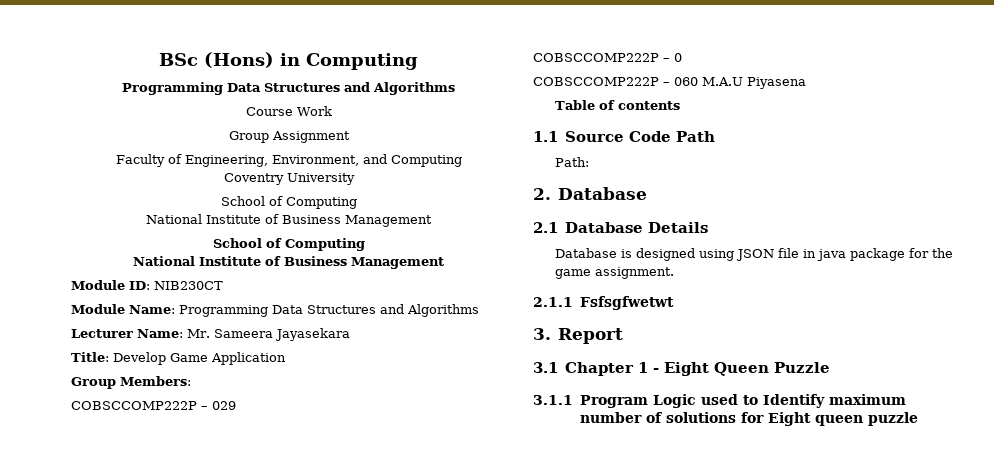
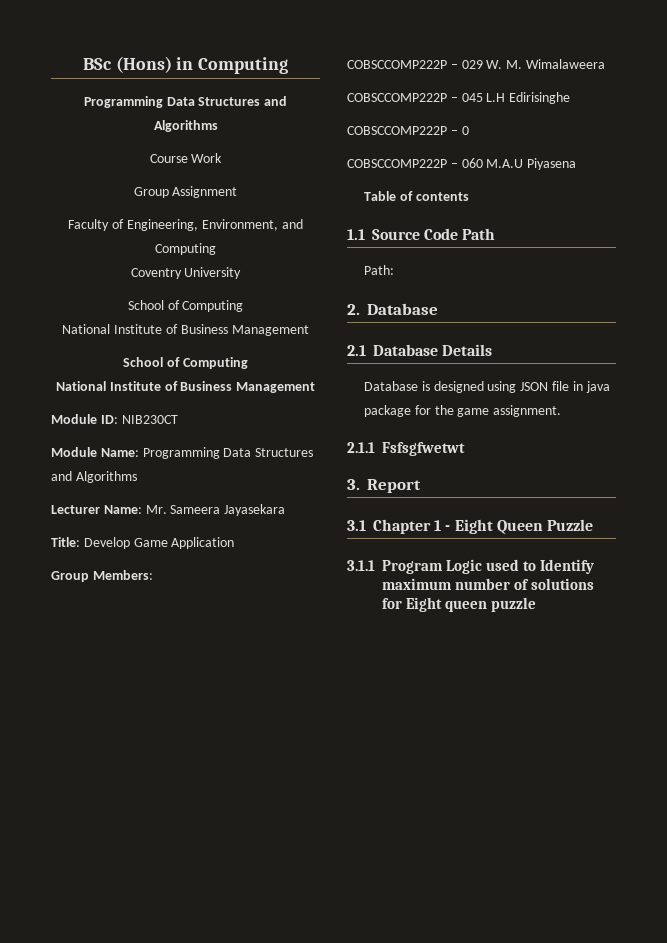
- COBSCCOMP222P – 029
+ COBSCCOMP222P – 029 W. M. Wimalaweera
+ COBSCCOMP222P – 045 L.H Edirisinghe

